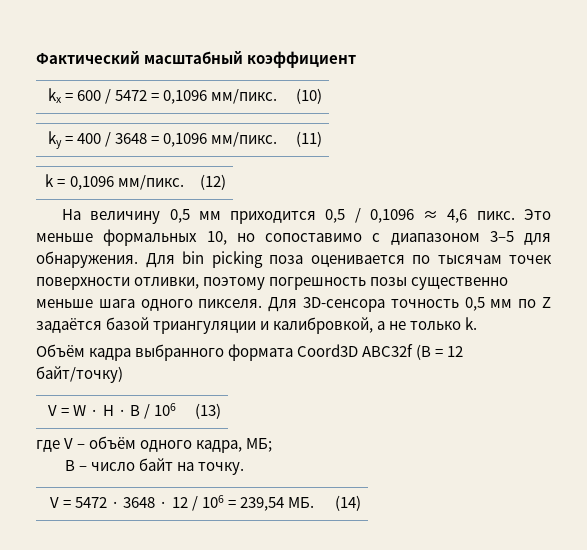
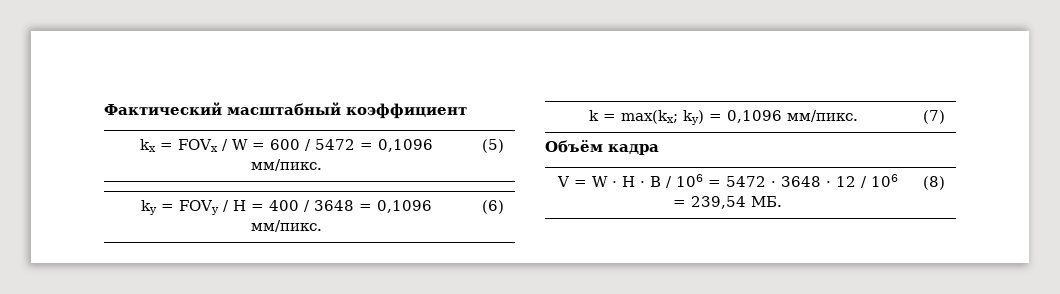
- kx = 600 / 5472 = 0,1096 мм/пикс. | (10)
+ kx = FOVx / W = 600 / 5472 = 0,1096 мм/пикс. | (5)
- ky = 400 / 3648 = 0,1096 мм/пикс. | (11)
+ ky = FOVy / H = 400 / 3648 = 0,1096 мм/пикс. | (6)
- k = 0,1096 мм/пикс. | (12)
- На величину 0,5 мм приходится 0,5 / 0,1096 ≈ 4,6 пикс. Это меньше формальных 10, но сопоставимо с диапазоном 3–5 для обнаружения. Для bin picking поза оценивается по тысячам точек поверхности отливки, поэтому погрешность позы существенно меньше шага одного пикселя. Для 3D-сенсора точность 0,5 мм по Z задаётся базой триангуляции и калибровкой, а не только k.
- Объём кадра выбранного формата Coord3D ABC32f (B = 12 байт/точку)
+ k = max(kx; ky) = 0,1096 мм/пикс. | (7)
+ Объём кадра
- V = W · H · B / 106 | (13)
- где V – объём одного кадра, МБ;
- B – число байт на точку.
- V = 5472 · 3648 · 12 / 106 = 239,54 МБ. | (14)
+ V = W · H · B / 106 = 5472 · 3648 · 12 / 106 = 239,54 МБ. | (8)

